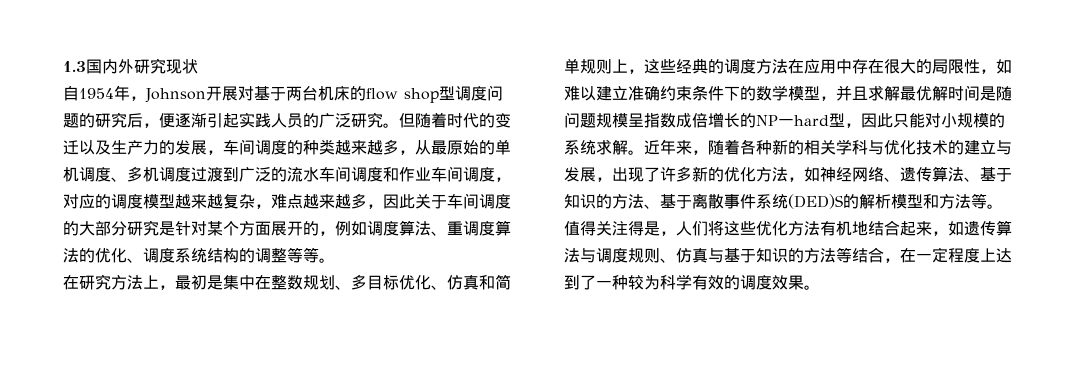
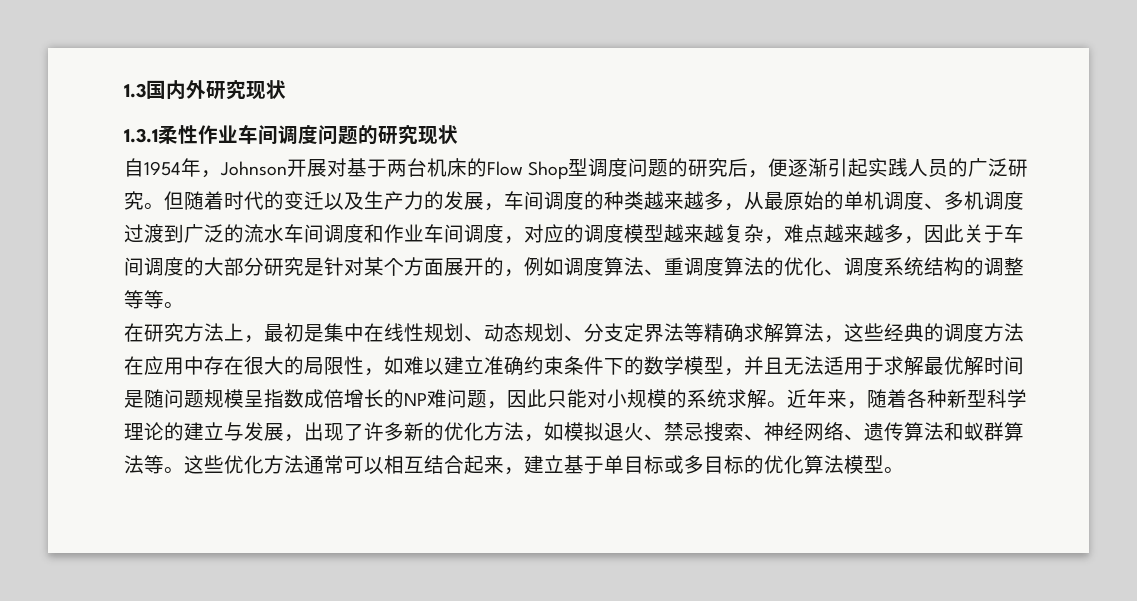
+ 1.3.1柔性作业车间调度问题的研究现状
- 自1954年，Johnson开展对基于两台机床的flow shop型调度问题的研究后，便逐渐引起实践人员的广泛研究。
+ 自1954年，Johnson开展对基于两台机床的Flow Shop型调度问题的研究后，便逐渐引起实践人员的广泛研究。
- 在研究方法上，最初是集中在整数规划、多目标优化、仿真和简单规则上，这些经典的调度方法在应用中存在很大的局限性，如难以建立准确约束条件下的数学模型，并且求解最优解时间是随问题规模呈指数成倍增长的NP一hard型，因此只能对小规模的系统求解。
+ 在研究方法上，最初是集中在线性规划、动态规划、分支定界法等精确求解算法，这些经典的调度方法在应用中存在很大的局限性，如难以建立准确约束条件下的数学模型，并且无法适用于求解最优解时间是随问题规模呈指数成倍增长的NP难问题，因此只能对小规模的系统求解。
- 近年来，随着各种新的相关学科与优化技术的建立与发展，出现了许多新的优化方法，如神经网络、遗传算法、基于知识的方法、基于离散事件系统(DED)S的解析模型和方法等。值得关注得是，人们将这些优化方法有机地结合起来，如遗传算法与调度规则、仿真与基于知识的方法等结合，在一定程度上达到了一种较为科学有效的调度效果。
+ 近年来，随着各种新型科学理论的建立与发展，出现了许多新的优化方法，如模拟退火、禁忌搜索、神经网络、遗传算法和蚁群算法等。这些优化方法通常可以相互结合起来，建立基于单目标或多目标的优化算法模型。

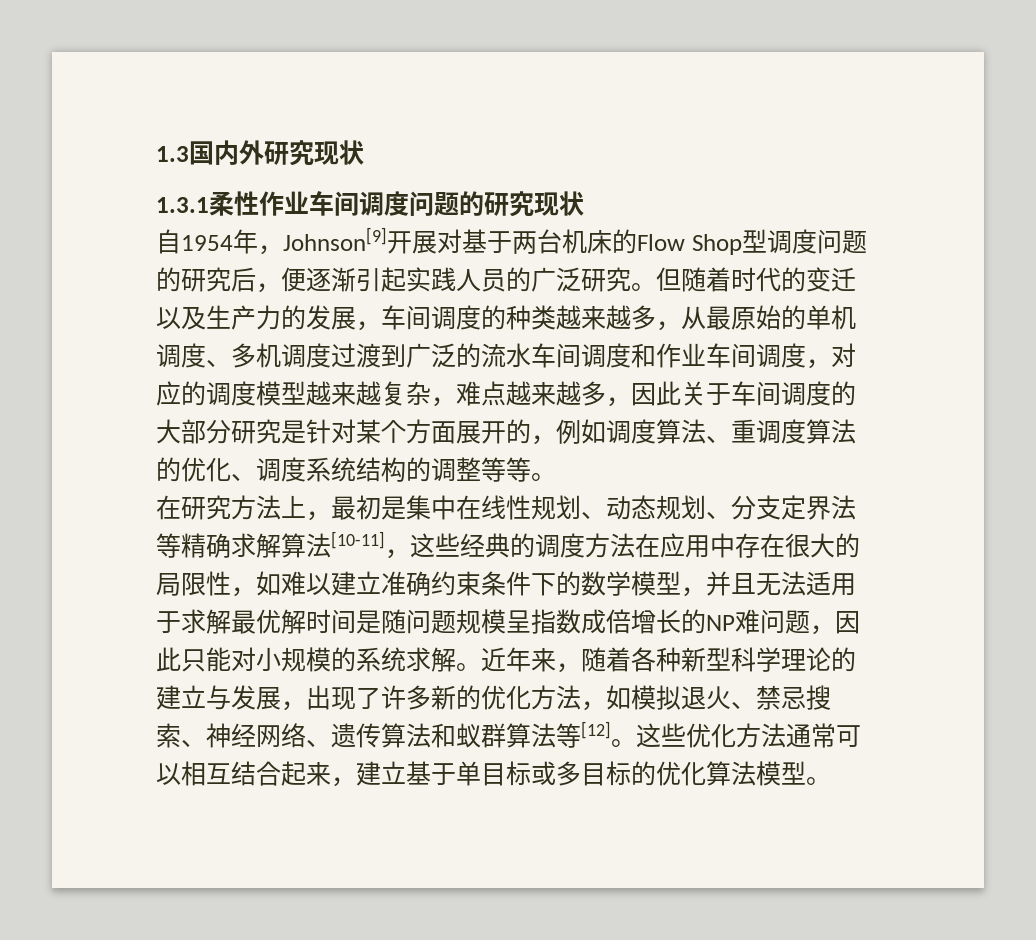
- 自1954年，Johnson开展对基于两台机床的Flow Shop型调度问题的研究后，便逐渐引起实践人员的广泛研究。
+ 自1954年，Johnson[9]开展对基于两台机床的Flow Shop型调度问题的研究后，便逐渐引起实践人员的广泛研究。
- 在研究方法上，最初是集中在线性规划、动态规划、分支定界法等精确求解算法，这些经典的调度方法在应用中存在很大的局限性，如难以建立准确约束条件下的数学模型，并且无法适用于求解最优解时间是随问题规模呈指数成倍增长的NP难问题，因此只能对小规模的系统求解。
+ 在研究方法上，最初是集中在线性规划、动态规划、分支定界法等精确求解算法[10-11]，这些经典的调度方法在应用中存在很大的局限性，如难以建立准确约束条件下的数学模型，并且无法适用于求解最优解时间是随问题规模呈指数成倍增长的NP难问题，因此只能对小规模的系统求解。
- 近年来，随着各种新型科学理论的建立与发展，出现了许多新的优化方法，如模拟退火、禁忌搜索、神经网络、遗传算法和蚁群算法等。
+ 近年来，随着各种新型科学理论的建立与发展，出现了许多新的优化方法，如模拟退火、禁忌搜索、神经网络、遗传算法和蚁群算法等[12]。

